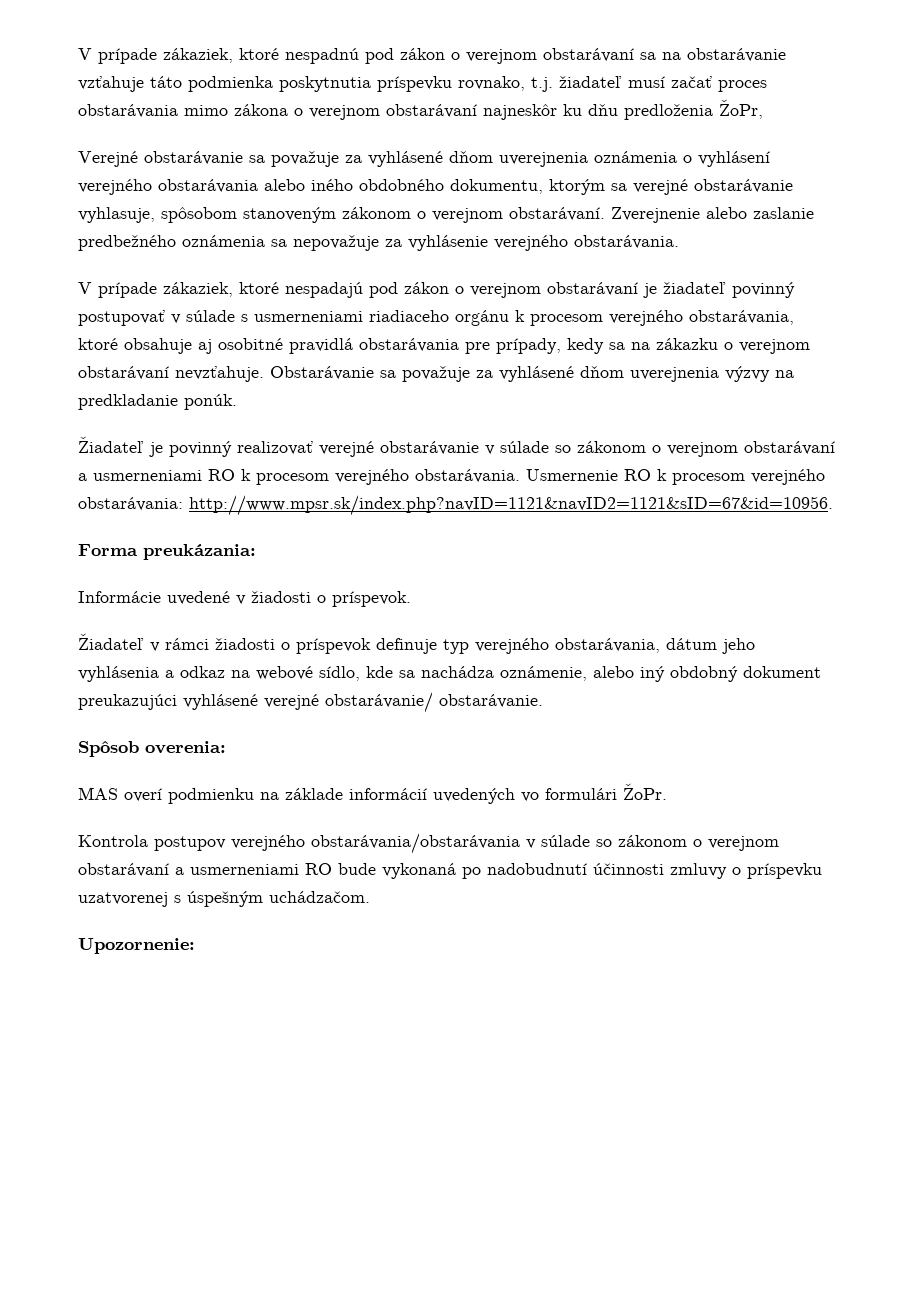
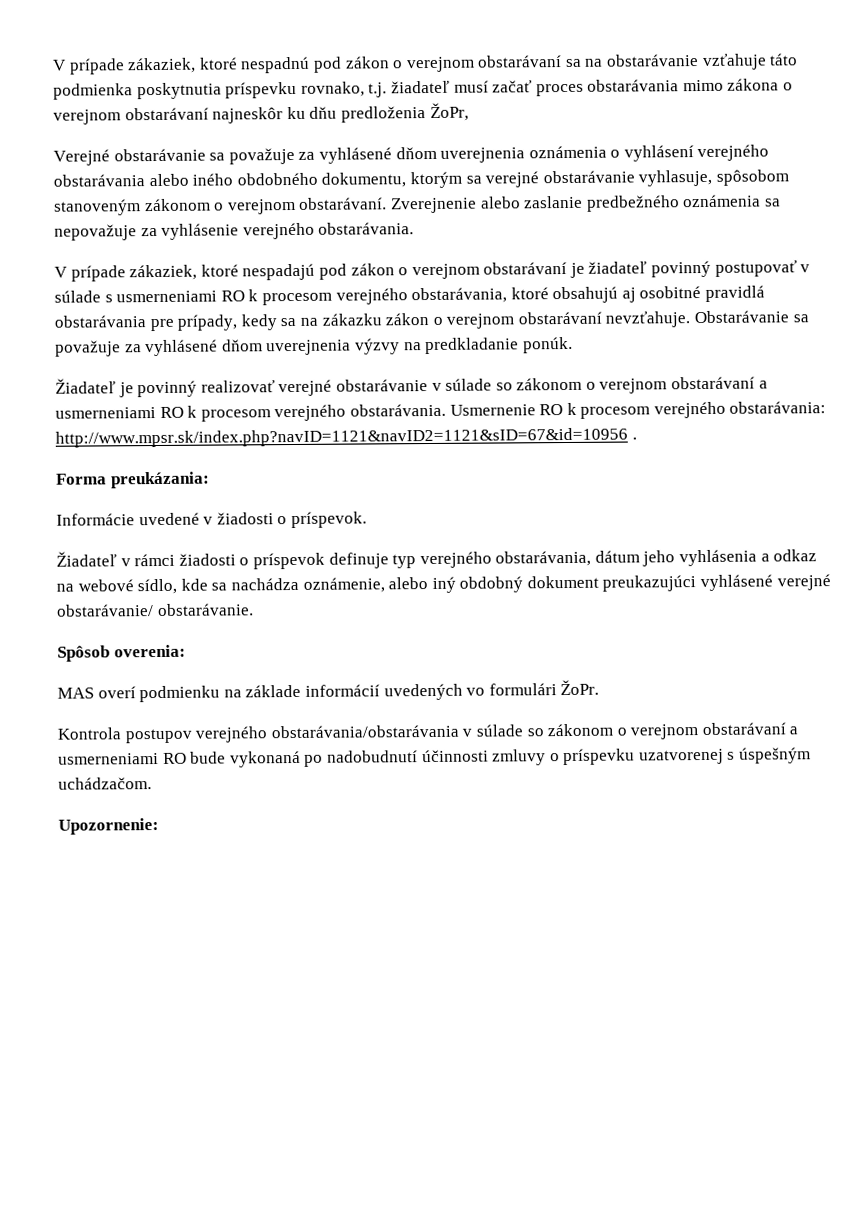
- V prípade zákaziek, ktoré nespadajú pod zákon o verejnom obstarávaní je žiadateľ povinný postupovať v súlade s usmerneniami riadiaceho orgánu k procesom verejného obstarávania, ktoré obsahuje aj osobitné pravidlá obstarávania pre prípady, kedy sa na zákazku o verejnom obstarávaní nevzťahuje.
+ V prípade zákaziek, ktoré nespadajú pod zákon o verejnom obstarávaní je žiadateľ povinný postupovať v súlade s usmerneniami RO k procesom verejného obstarávania, ktoré obsahujú aj osobitné pravidlá obstarávania pre prípady, kedy sa na zákazku zákon o verejnom obstarávaní nevzťahuje.
- Usmernenie RO k procesom verejného obstarávania: http://www.mpsr.sk/index.php?navID=1121&navID2=1121&sID=67&id=10956.
+ Usmernenie RO k procesom verejného obstarávania: http://www.mpsr.sk/index.php?navID=1121&navID2=1121&sID=67&id=10956 .

